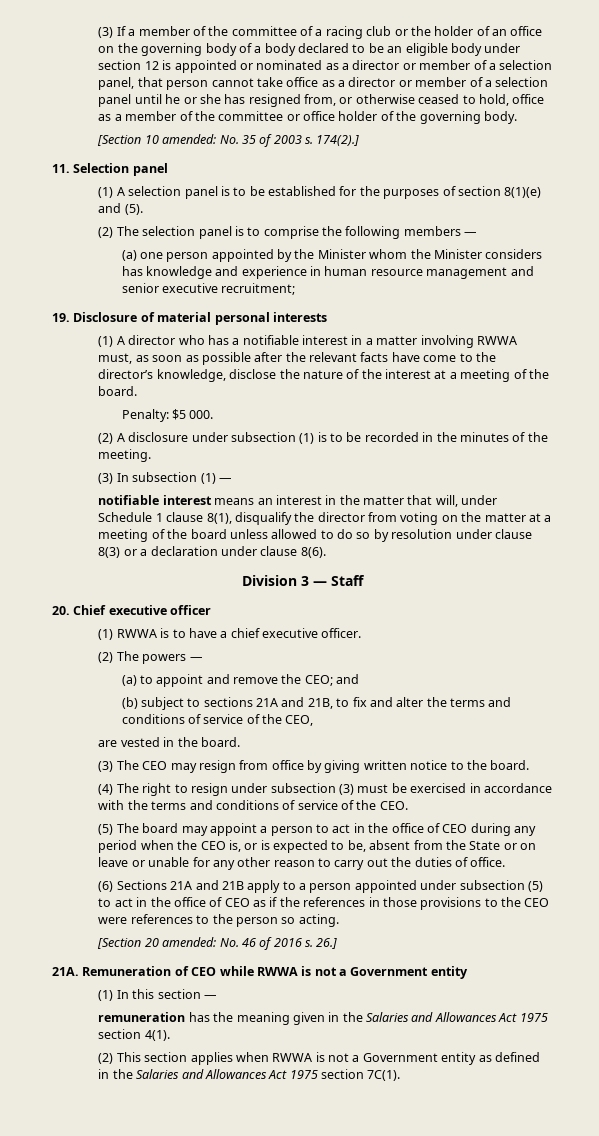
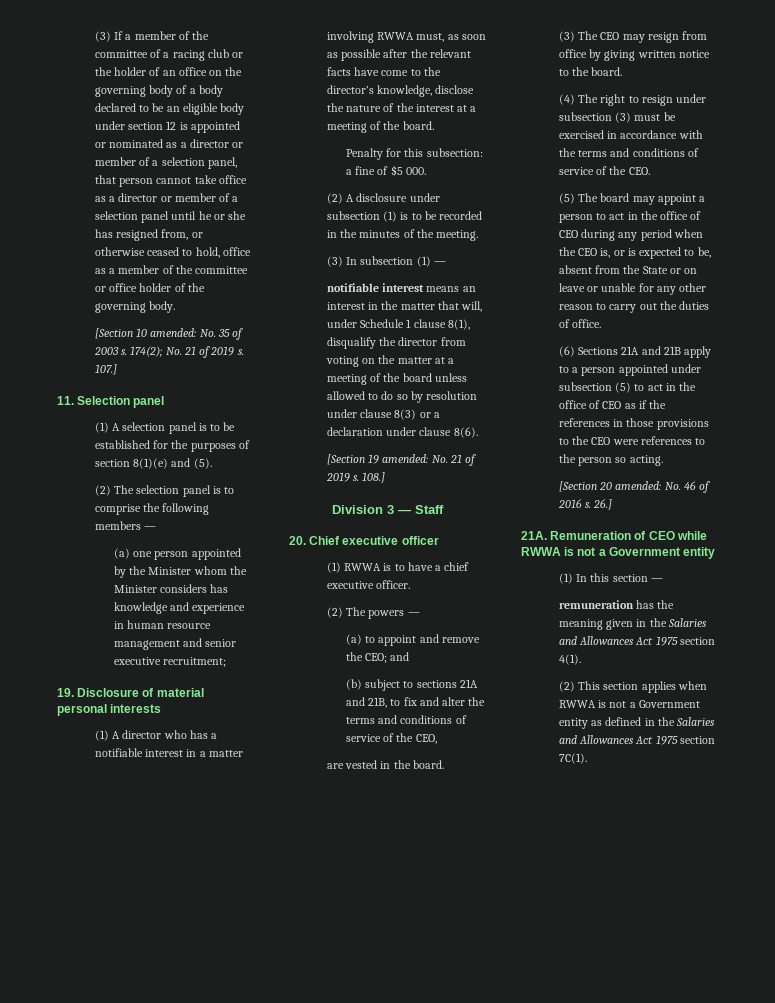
- 174(2).]
+ 174(2); No. 21 of 2019 s. 107.]
- Penalty: $5 000.
+ Penalty for this subsection: a fine of $5 000.
+ [Section 19 amended: No. 21 of 2019 s. 108.]

